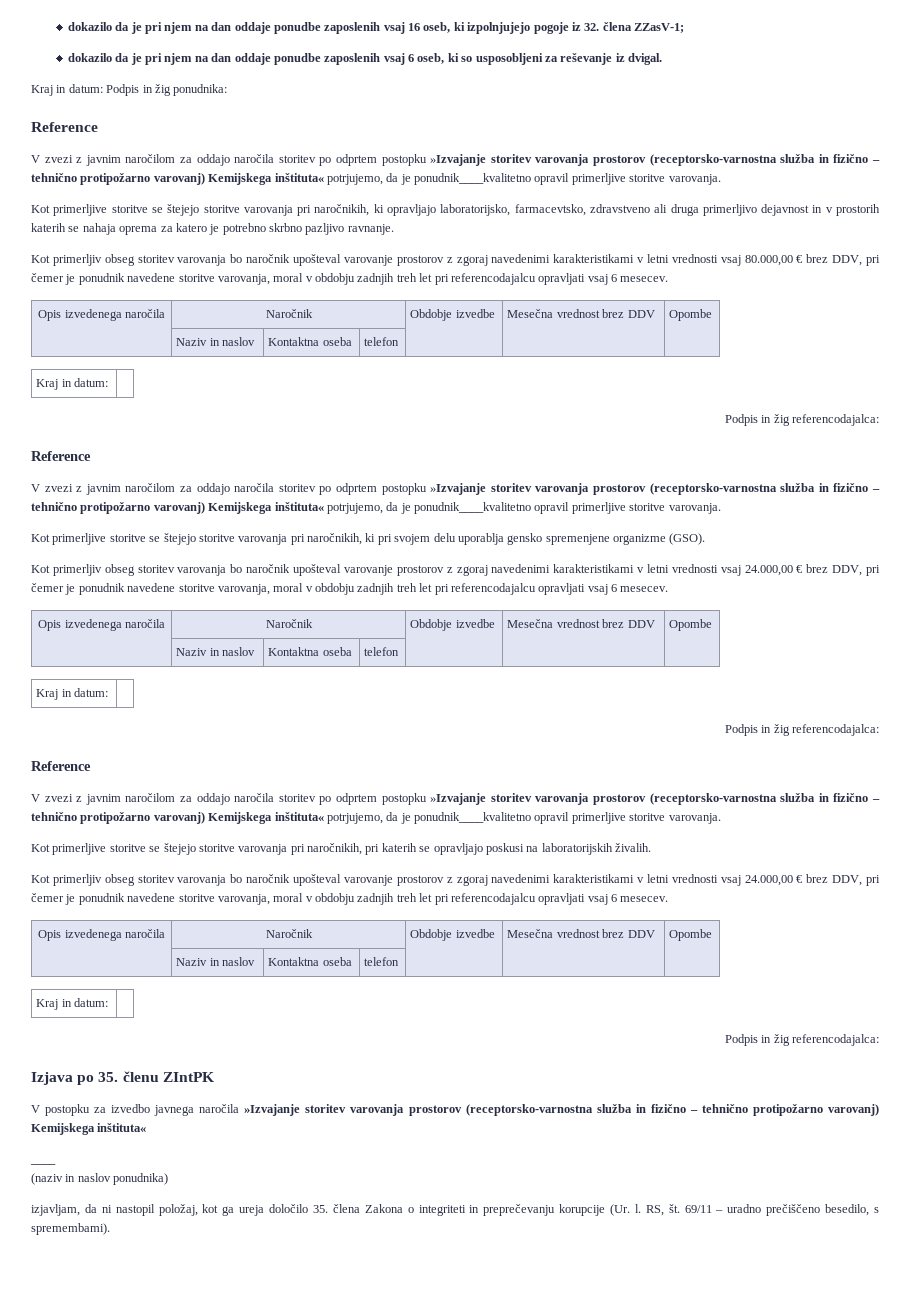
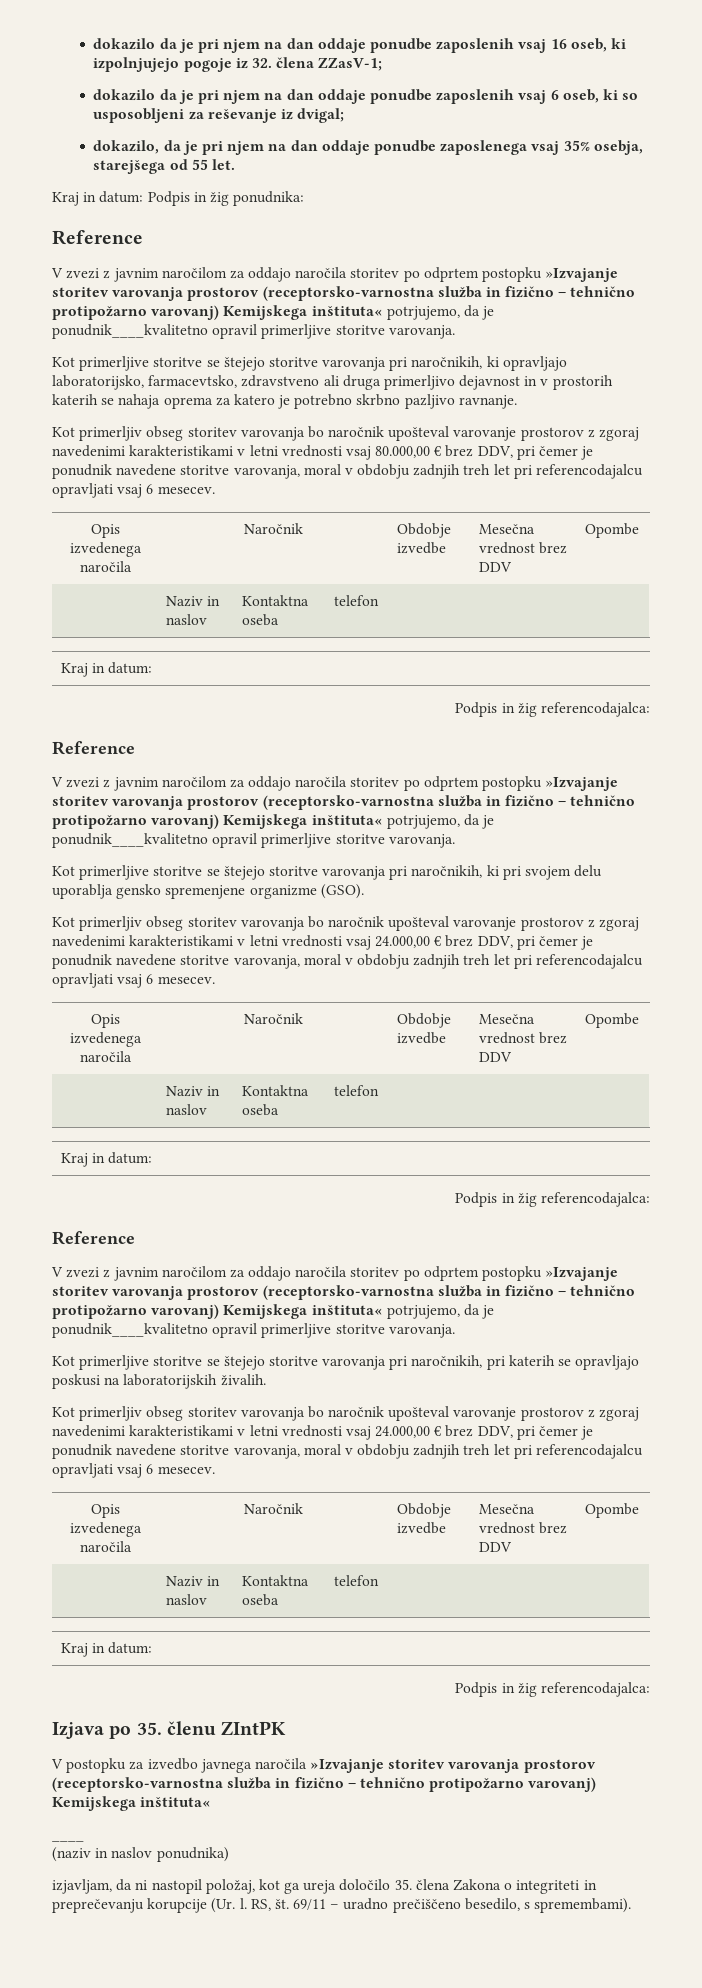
- dokazilo da je pri njem na dan oddaje ponudbe zaposlenih vsaj 6 oseb, ki so usposobljeni za reševanje iz dvigal.
+ dokazilo da je pri njem na dan oddaje ponudbe zaposlenih vsaj 6 oseb, ki so usposobljeni za reševanje iz dvigal;
+ dokazilo, da je pri njem na dan oddaje ponudbe zaposlenega vsaj 35% osebja, starejšega od 55 let.

